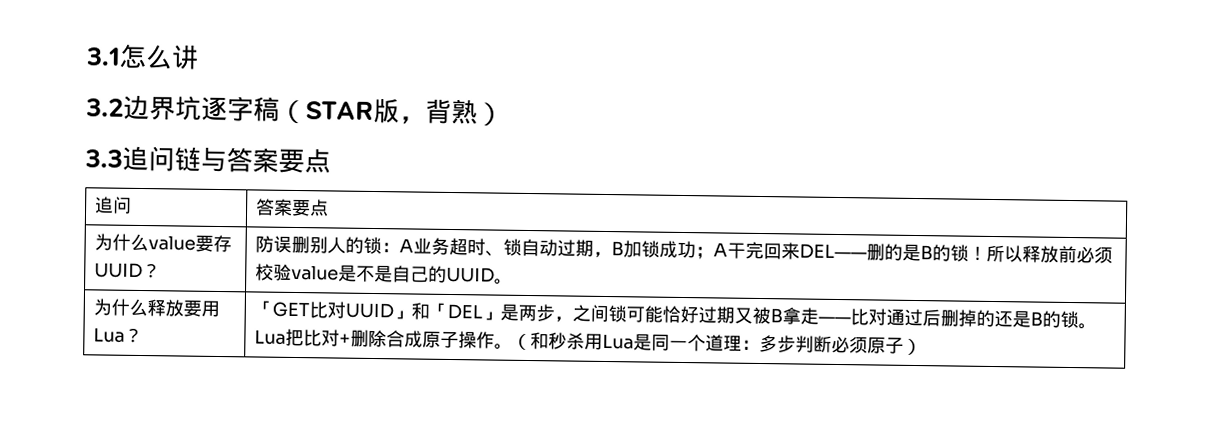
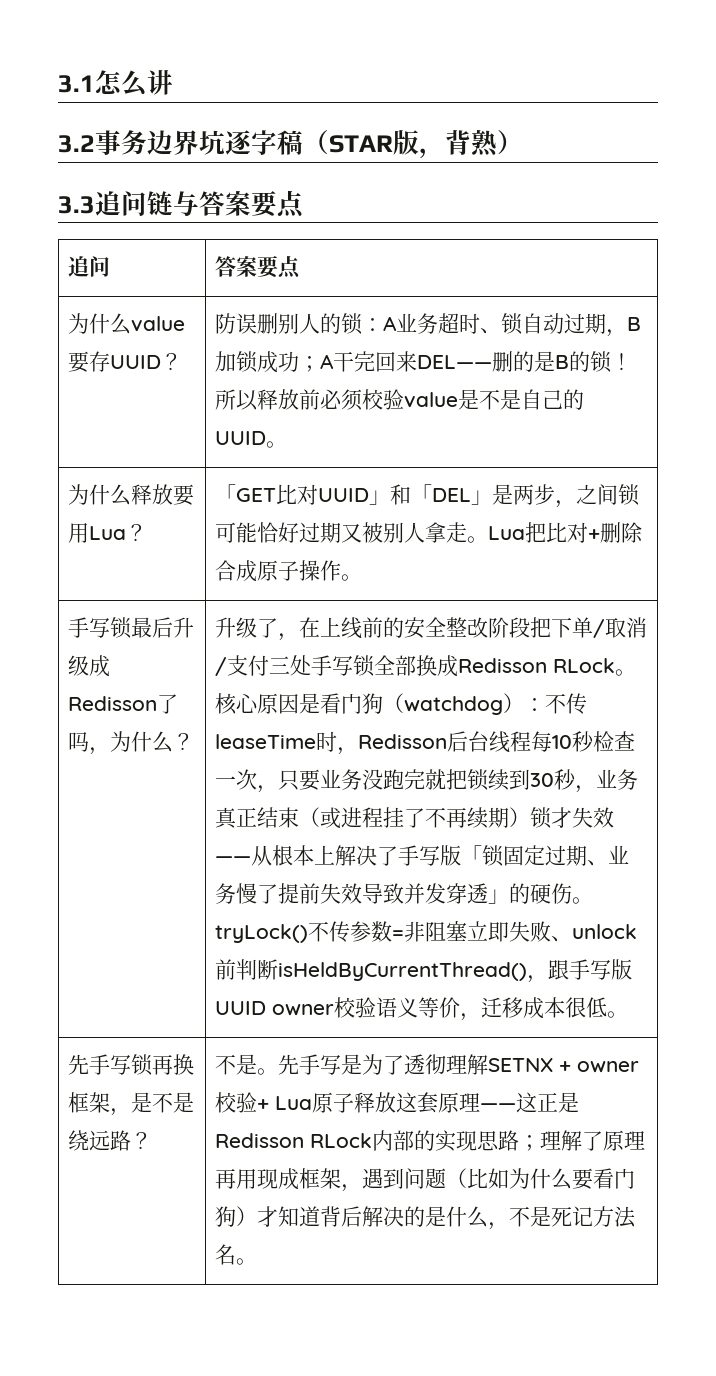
- 3.2边界坑逐字稿（STAR版，背熟）
+ 3.2事务边界坑逐字稿（STAR版，背熟）
- 「GET比对UUID」和「DEL」是两步，之间锁可能恰好过期又被B拿走——比对通过后删掉的还是B的锁。
+ 「GET比对UUID」和「DEL」是两步，之间锁可能恰好过期又被别人拿走。
- Lua把比对+删除合成原子操作。（和秒杀用Lua是同一个道理：多步判断必须原子）
+ Lua把比对+删除合成原子操作。
+ 手写锁最后升级成Redisson了吗，为什么？ | 升级了，在上线前的安全整改阶段把下单/取消/支付三处手写锁全部换成Redisson RLock。核心原因是看门狗（watchdog）：不传leaseTime时，Redisson后台线程每10秒检查一次，只要业务没跑完就把锁续到30秒，业务真正结束（或进程挂了不再续期）锁才失效——从根本上解决了手写版「锁固定过期、业务慢了提前失效导致并发穿透」的硬伤。tryLock()不传参数=非阻塞立即失败、unlock前判断isHeldByCurrentThread()，跟手写版UUID owner校验语义等价，迁移成本很低。
+ 先手写锁再换框架，是不是绕远路？ | 不是。先手写是为了透彻理解SETNX + owner校验+ Lua原子释放这套原理——这正是Redisson RLock内部的实现思路；理解了原理再用现成框架，遇到问题（比如为什么要看门狗）才知道背后解决的是什么，不是死记方法名。

